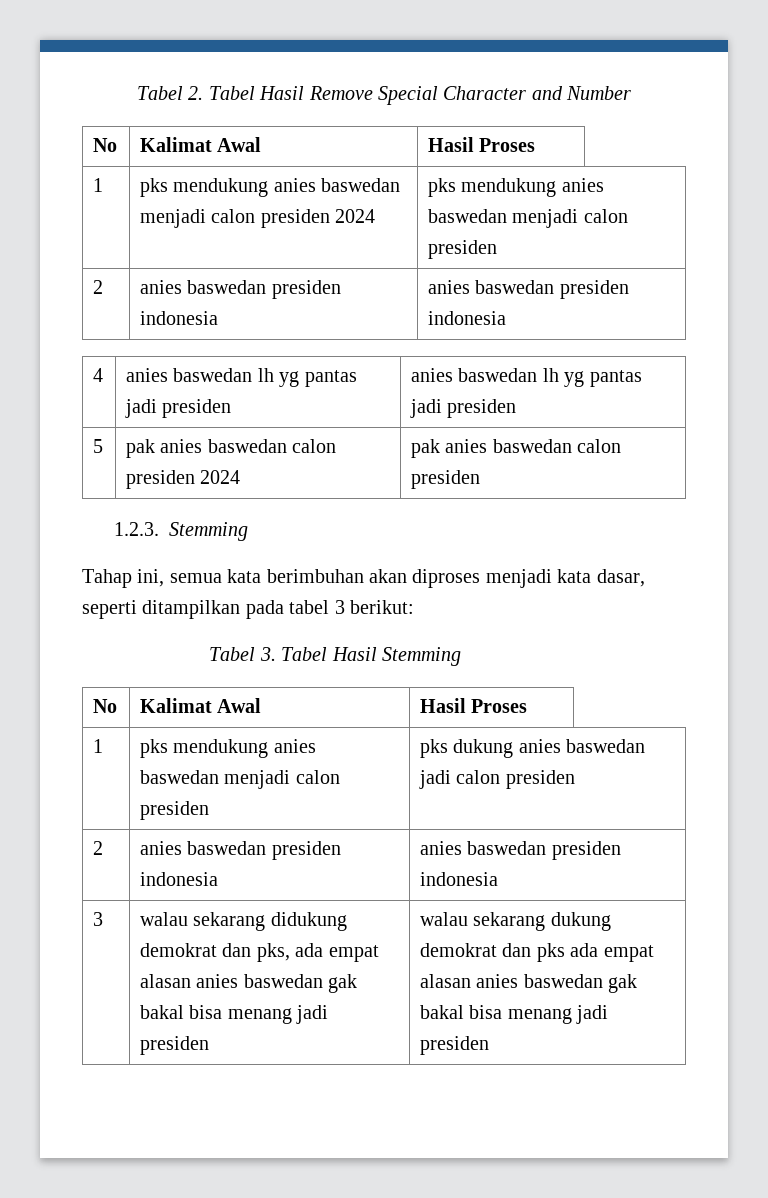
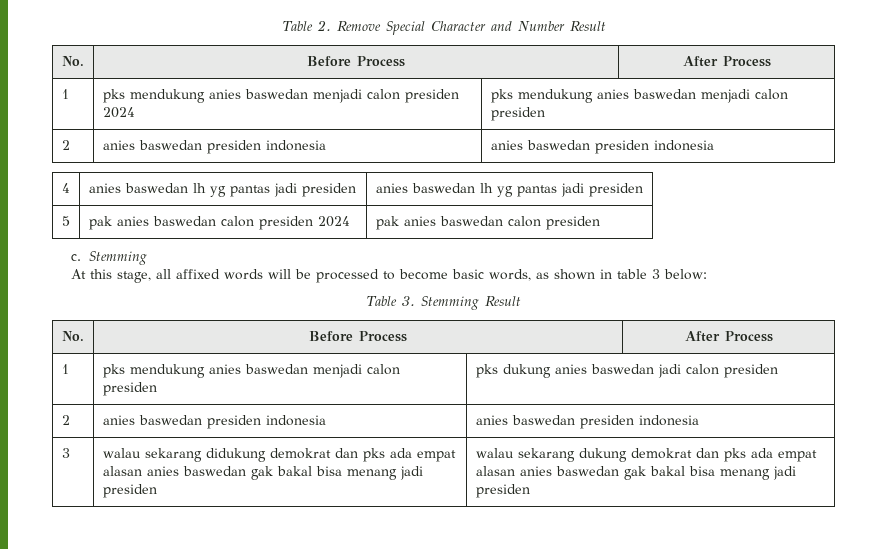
- Tabel 2. Tabel Hasil Remove Special Character and Number
- No | Kalimat Awal | Hasil Proses
+ Table 2. Remove Special Character and Number Result
+ No. | Before Process | After Process
- 1.2.3. Stemming
- Tahap ini, semua kata berimbuhan akan diproses menjadi kata dasar, seperti ditampilkan pada tabel 3 berikut:
- Tabel 3. Tabel Hasil Stemming
- No | Kalimat Awal | Hasil Proses
+ c. Stemming
+ At this stage, all affixed words will be processed to become basic words, as shown in table 3 below:
+ Table 3. Stemming Result
+ No. | Before Process | After Process
- 3 | walau sekarang didukung demokrat dan pks, ada empat alasan anies baswedan gak bakal bisa menang jadi presiden | walau sekarang dukung demokrat dan pks ada empat alasan anies baswedan gak bakal bisa menang jadi presiden
+ 3 | walau sekarang didukung demokrat dan pks ada empat alasan anies baswedan gak bakal bisa menang jadi presiden | walau sekarang dukung demokrat dan pks ada empat alasan anies baswedan gak bakal bisa menang jadi presiden

